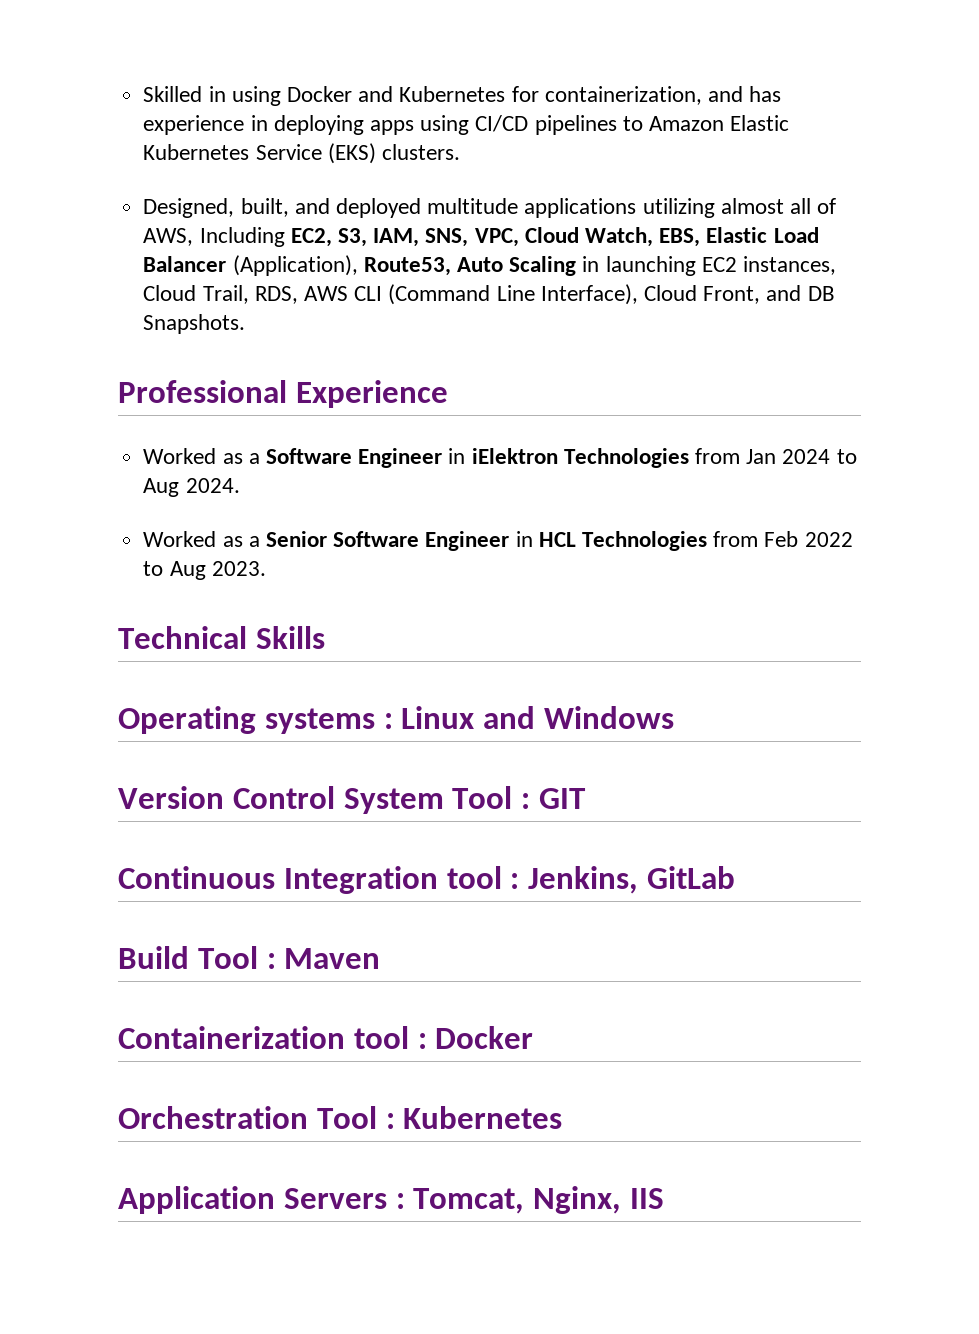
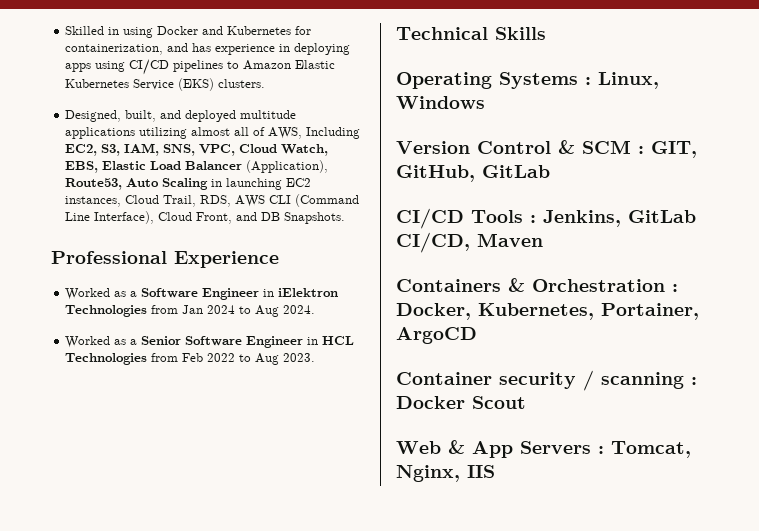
- Operating systems : Linux and Windows
+ Operating Systems : Linux, Windows
- Version Control System Tool : GIT
- Continuous Integration tool : Jenkins, GitLab
- Build Tool : Maven
- Containerization tool : Docker
- Orchestration Tool : Kubernetes
- Application Servers : Tomcat, Nginx, IIS
+ Version Control & SCM : GIT, GitHub, GitLab
+ CI/CD Tools : Jenkins, GitLab CI/CD, Maven
+ Containers & Orchestration : Docker, Kubernetes, Portainer, ArgoCD
+ Container security / scanning : Docker Scout
+ Web & App Servers : Tomcat, Nginx, IIS

